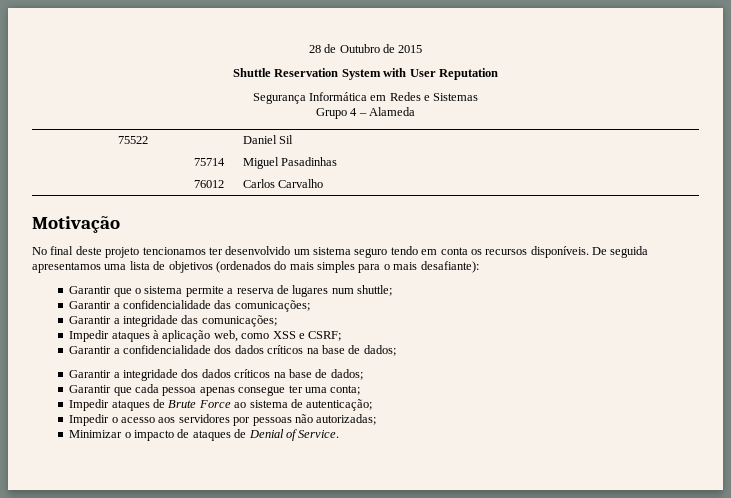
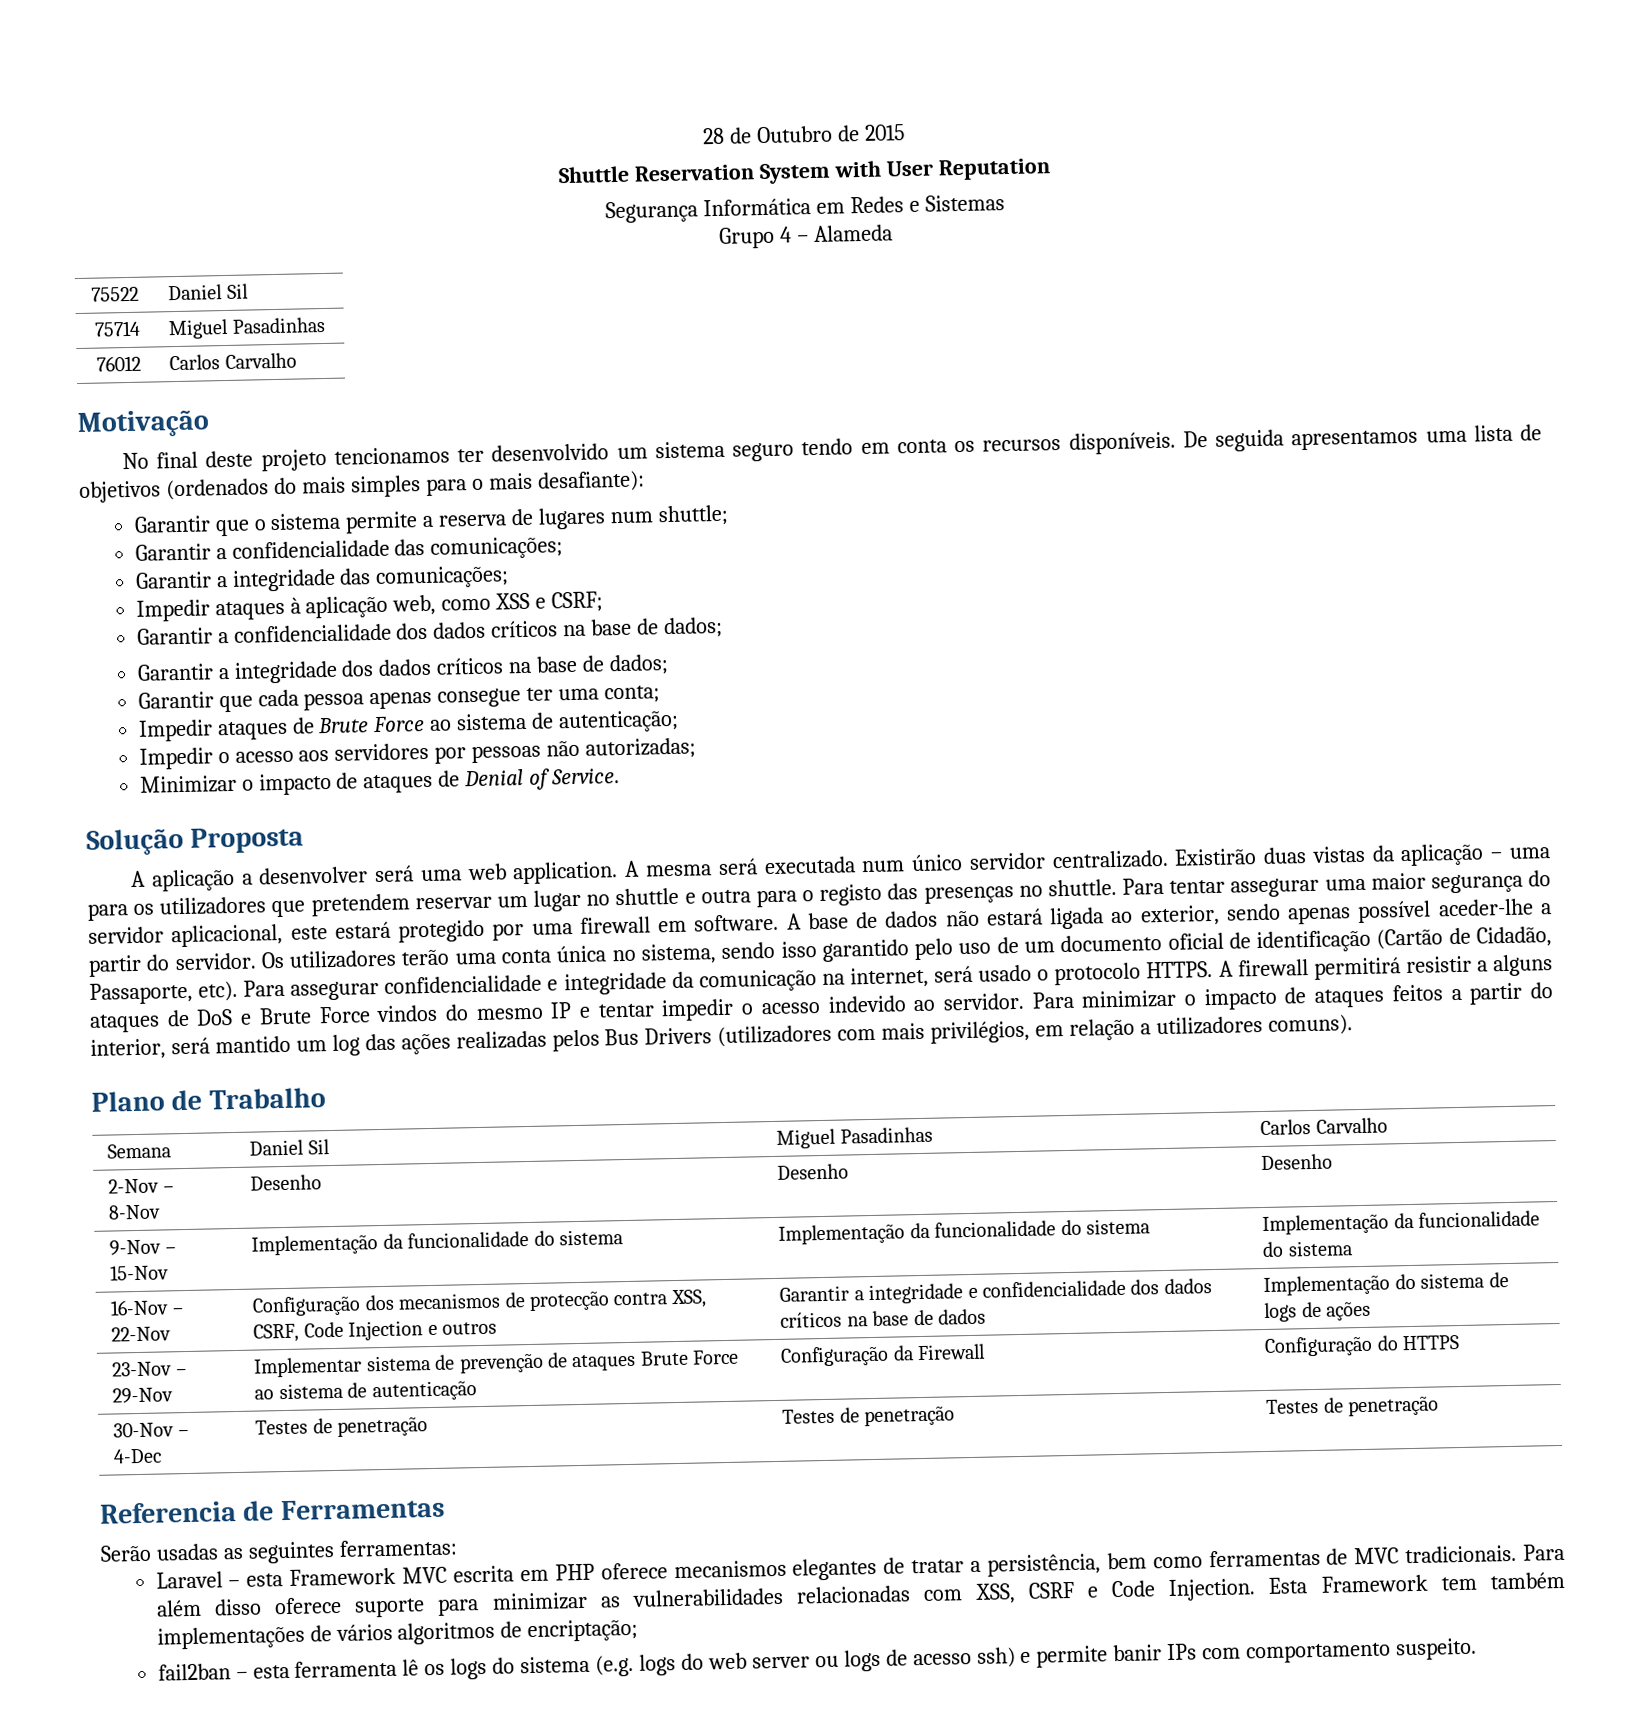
+ Solução Proposta
+ A aplicação a desenvolver será uma web application. A mesma será executada num único servidor centralizado. Existirão duas vistas da aplicação – uma para os utilizadores que pretendem reservar um lugar no shuttle e outra para o registo das presenças no shuttle. Para tentar assegurar uma maior segurança do servidor aplicacional, este estará protegido por uma firewall em software. A base de dados não estará ligada ao exterior, sendo apenas possível aceder-lhe a partir do servidor. Os utilizadores terão uma conta única no sistema, sendo isso garantido pelo uso de um documento oficial de identificação (Cartão de Cidadão, Passaporte, etc). Para assegurar confidencialidade e integridade da comunicação na internet, será usado o protocolo HTTPS. A firewall permitirá resistir a alguns ataques de DoS e Brute Force vindos do mesmo IP e tentar impedir o acesso indevido ao servidor. Para minimizar o impacto de ataques feitos a partir do interior, será mantido um log das ações realizadas pelos Bus Drivers (utilizadores com mais privilégios, em relação a utilizadores comuns).
+ Plano de Trabalho
+ Semana | Daniel Sil | Miguel Pasadinhas | Carlos Carvalho
+ 2-Nov – 8-Nov | Desenho | Desenho | Desenho
+ 9-Nov – 15-Nov | Implementação da funcionalidade do sistema | Implementação da funcionalidade do sistema | Implementação da funcionalidade do sistema
+ 16-Nov – 22-Nov | Configuração dos mecanismos de protecção contra XSS, CSRF, Code Injection e outros | Garantir a integridade e confidencialidade dos dados críticos na base de dados | Implementação do sistema de logs de ações
+ 23-Nov – 29-Nov | Implementar sistema de prevenção de ataques Brute Force ao sistema de autenticação | Configuração da Firewall | Configuração do HTTPS
+ 30-Nov – 4-Dec | Testes de penetração | Testes de penetração | Testes de penetração
+ Referencia de Ferramentas
+ Serão usadas as seguintes ferramentas:
+ Laravel – esta Framework MVC escrita em PHP oferece mecanismos elegantes de tratar a persistência, bem como ferramentas de MVC tradicionais. Para além disso oferece suporte para minimizar as vulnerabilidades relacionadas com XSS, CSRF e Code Injection. Esta Framework tem também implementações de vários algoritmos de encriptação;
+ fail2ban – esta ferramenta lê os logs do sistema (e.g. logs do web server ou logs de acesso ssh) e permite banir IPs com comportamento suspeito.

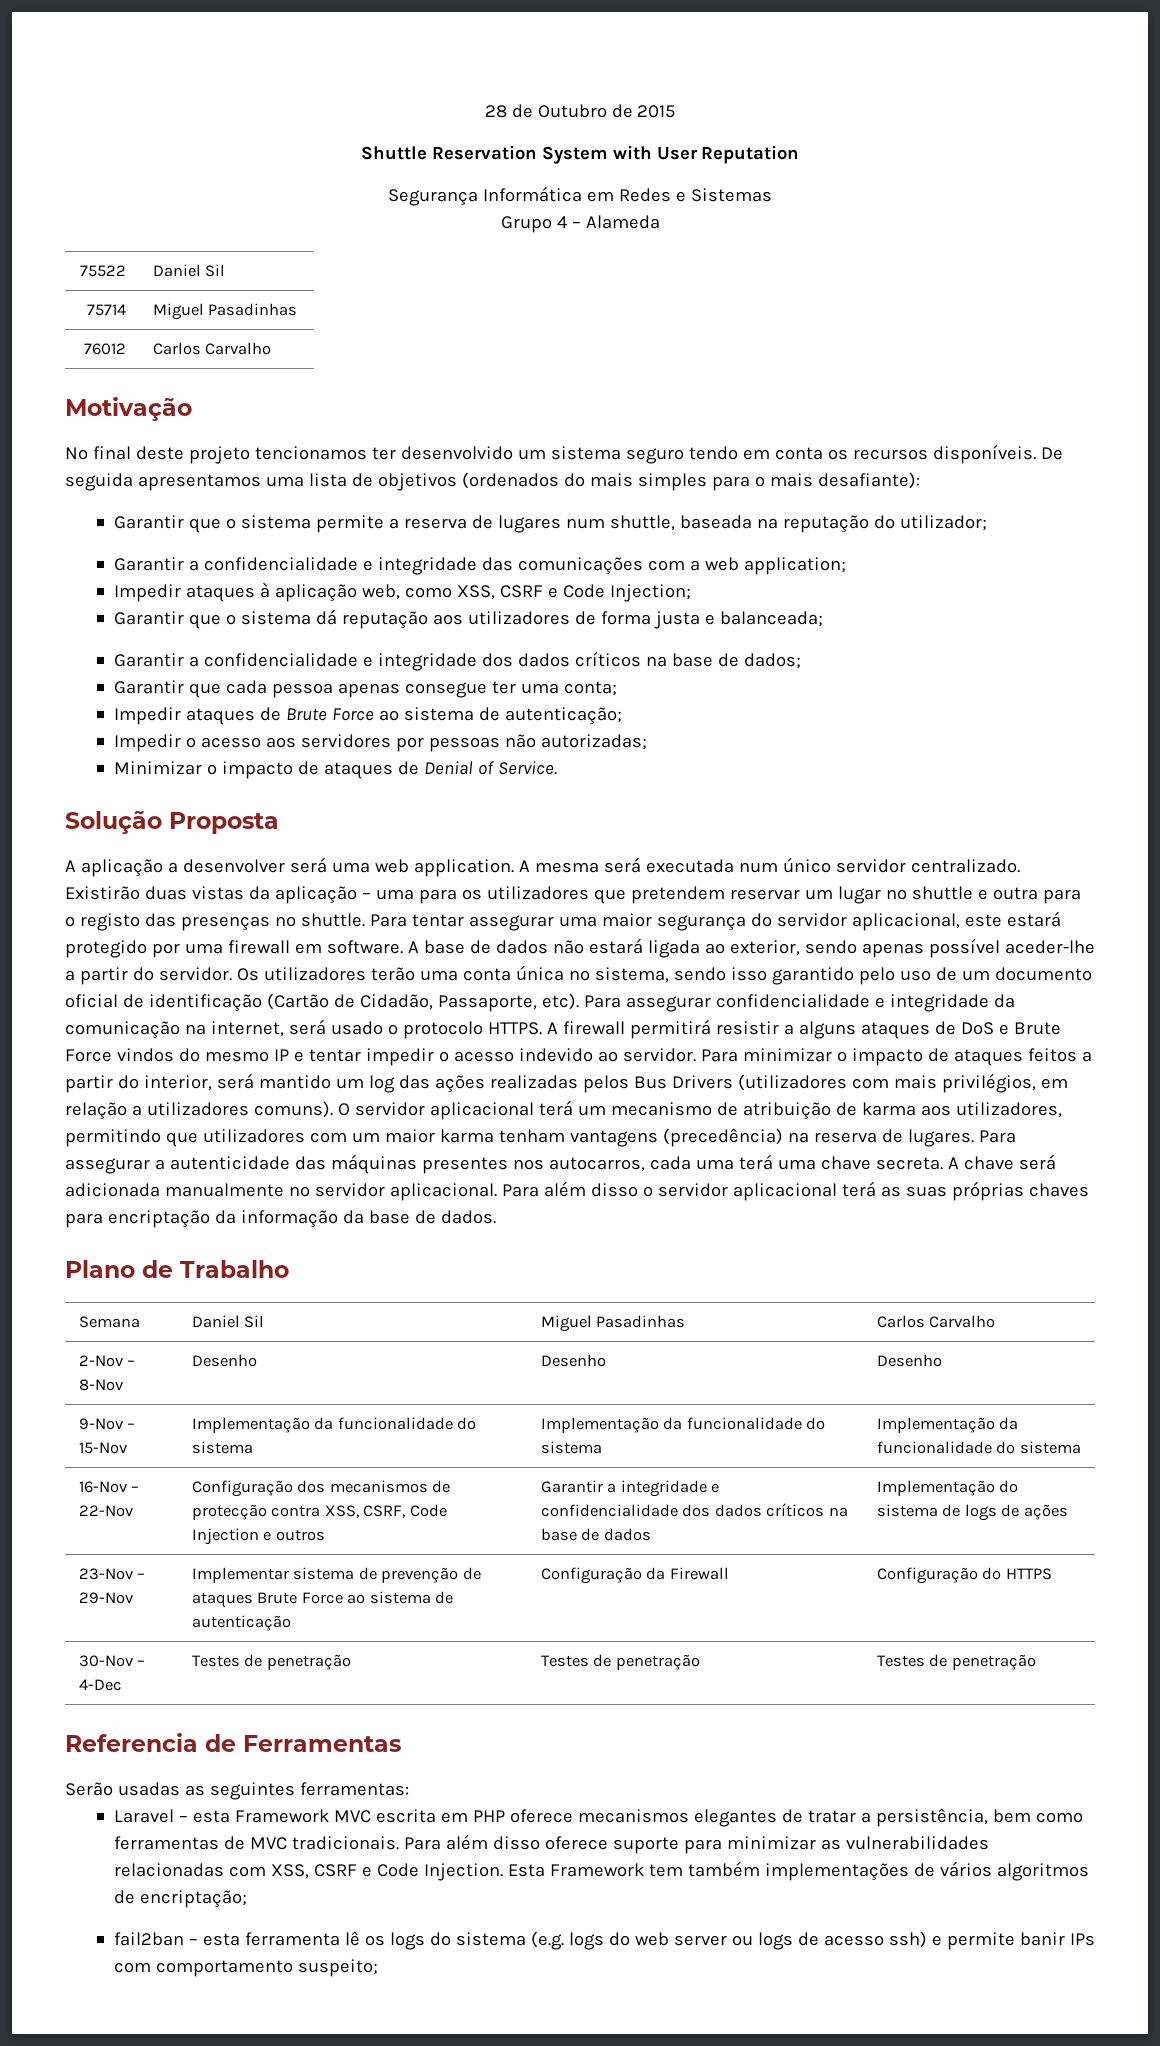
- Garantir que o sistema permite a reserva de lugares num shuttle;
- Garantir a confidencialidade das comunicações;
- Garantir a integridade das comunicações;
+ Garantir que o sistema permite a reserva de lugares num shuttle, baseada na reputação do utilizador;
+ Garantir a confidencialidade e integridade das comunicações com a web application;
- Impedir ataques à aplicação web, como XSS e CSRF;
- Garantir a confidencialidade dos dados críticos na base de dados;
- Garantir a integridade dos dados críticos na base de dados;
+ Impedir ataques à aplicação web, como XSS, CSRF e Code Injection;
+ Garantir que o sistema dá reputação aos utilizadores de forma justa e balanceada;
+ Garantir a confidencialidade e integridade dos dados críticos na base de dados;
+ O servidor aplicacional terá um mecanismo de atribuição de karma aos utilizadores, permitindo que utilizadores com um maior karma tenham vantagens (precedência) na reserva de lugares. Para assegurar a autenticidade das máquinas presentes nos autocarros, cada uma terá uma chave secreta. A chave será adicionada manualmente no servidor aplicacional. Para além disso o servidor aplicacional terá as suas próprias chaves para encriptação da informação da base de dados.
- fail2ban – esta ferramenta lê os logs do sistema (e.g. logs do web server ou logs de acesso ssh) e permite banir IPs com comportamento suspeito.
+ fail2ban – esta ferramenta lê os logs do sistema (e.g. logs do web server ou logs de acesso ssh) e permite banir IPs com comportamento suspeito;

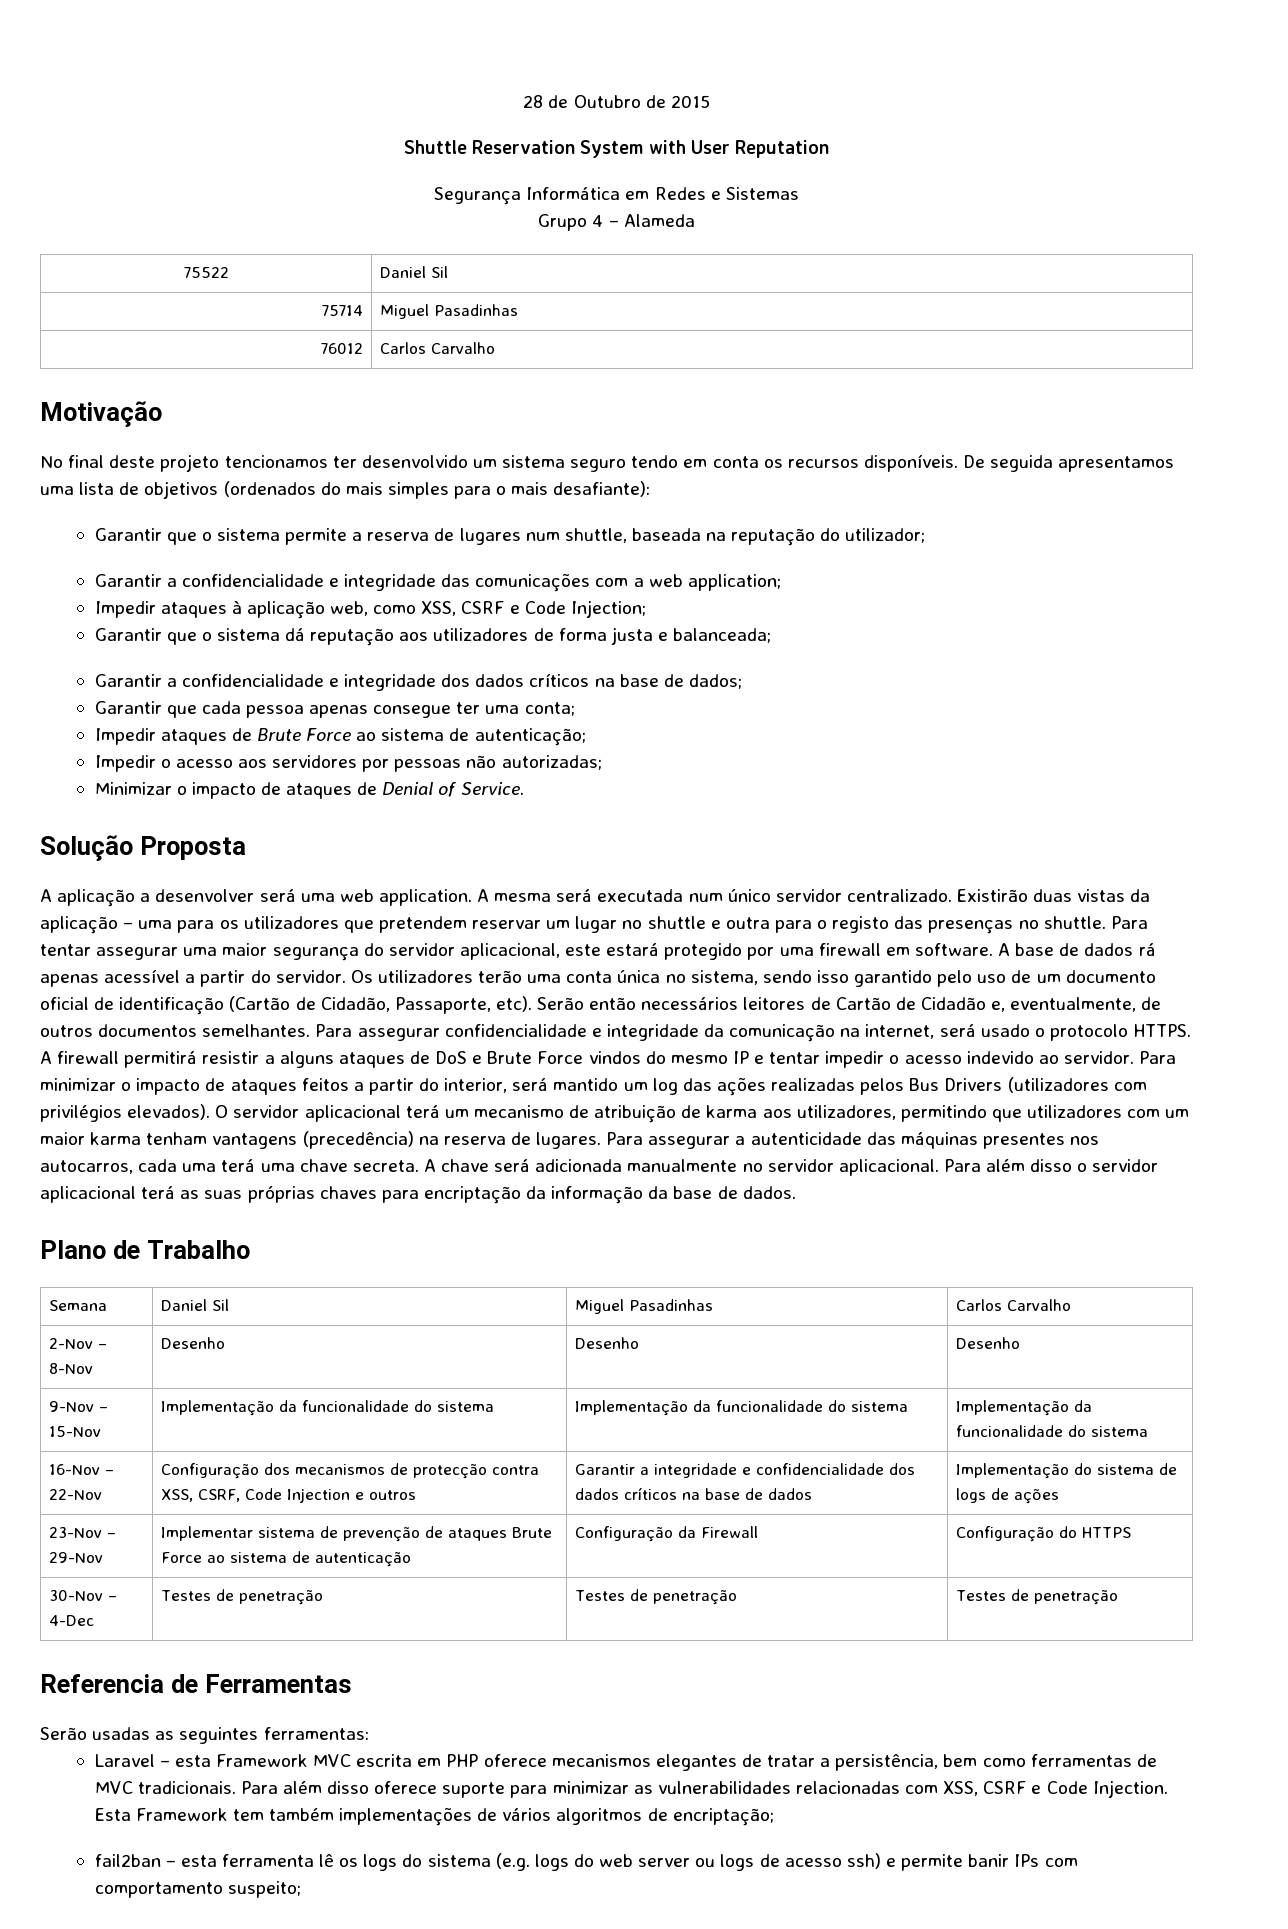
- A base de dados não estará ligada ao exterior, sendo apenas possível aceder-lhe a partir do servidor.
+ A base de dados rá apenas acessível a partir do servidor.
+ Serão então necessários leitores de Cartão de Cidadão e, eventualmente, de outros documentos semelhantes.
- Para minimizar o impacto de ataques feitos a partir do interior, será mantido um log das ações realizadas pelos Bus Drivers (utilizadores com mais privilégios, em relação a utilizadores comuns).
+ Para minimizar o impacto de ataques feitos a partir do interior, será mantido um log das ações realizadas pelos Bus Drivers (utilizadores com privilégios elevados).

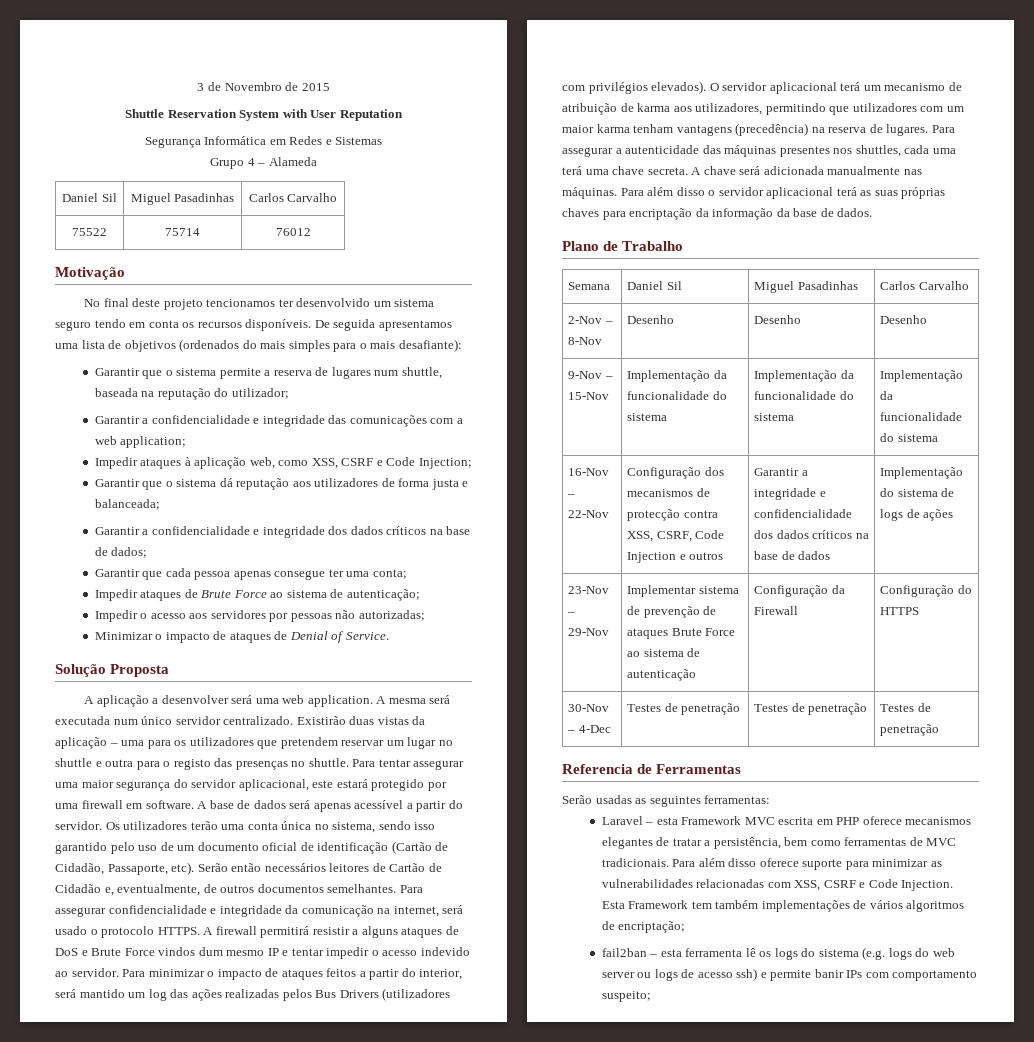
- 28 de Outubro de 2015
+ 3 de Novembro de 2015
  Grupo 4 – Alameda
- 75522 | Daniel Sil
- 75714 | Miguel Pasadinhas
- 76012 | Carlos Carvalho
+ Daniel Sil | Miguel Pasadinhas | Carlos Carvalho
+ 75522 | 75714 | 76012
- A base de dados rá apenas acessível a partir do servidor.
+ A base de dados será apenas acessível a partir do servidor.
- A firewall permitirá resistir a alguns ataques de DoS e Brute Force vindos do mesmo IP e tentar impedir o acesso indevido ao servidor.
+ A firewall permitirá resistir a alguns ataques de DoS e Brute Force vindos dum mesmo IP e tentar impedir o acesso indevido ao servidor.
- Para assegurar a autenticidade das máquinas presentes nos autocarros, cada uma terá uma chave secreta.
+ Para assegurar a autenticidade das máquinas presentes nos shuttles, cada uma terá uma chave secreta.
- A chave será adicionada manualmente no servidor aplicacional.
+ A chave será adicionada manualmente nas máquinas.

